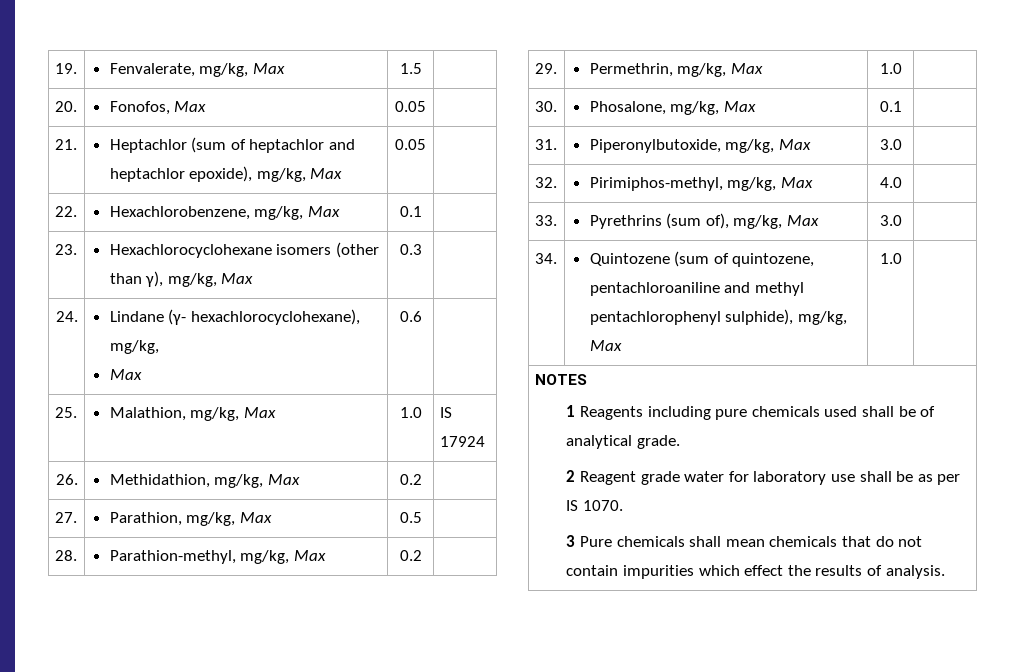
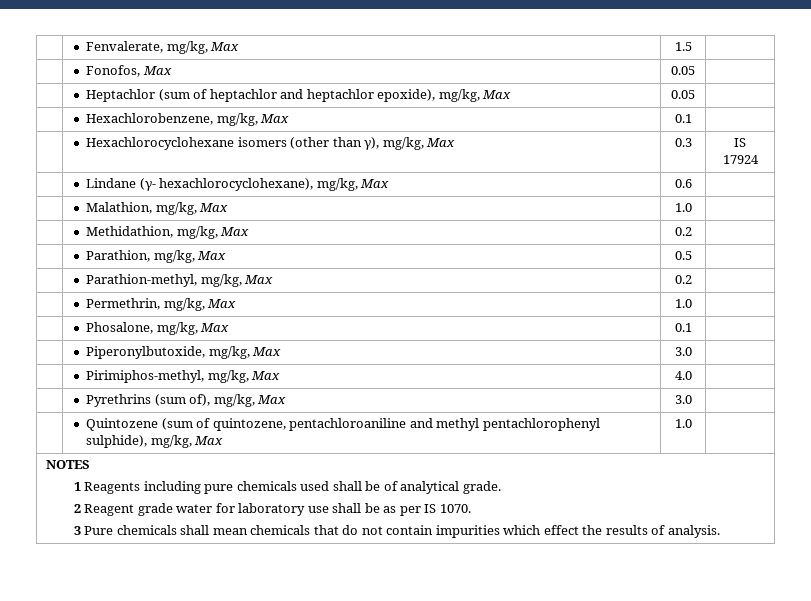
- 19. | Fenvalerate, mg/kg, Max | 1.5 |
+ | Fenvalerate, mg/kg, Max | 1.5 |
- 20. | Fonofos, Max | 0.05 |
+ | Fonofos, Max | 0.05 |
- 21. | Heptachlor (sum of heptachlor and heptachlor epoxide), mg/kg, Max | 0.05 |
+ | Heptachlor (sum of heptachlor and heptachlor epoxide), mg/kg, Max | 0.05 |
- 22. | Hexachlorobenzene, mg/kg, Max | 0.1 |
+ | Hexachlorobenzene, mg/kg, Max | 0.1 |
- 23. | Hexachlorocyclohexane isomers (other than γ), mg/kg, Max | 0.3 |
- 24. | Lindane (γ- hexachlorocyclohexane), mg/kg,
- Max | 0.6 |
+ | Hexachlorocyclohexane isomers (other than γ), mg/kg, Max | 0.3 | IS 17924
+ | Lindane (γ- hexachlorocyclohexane), mg/kg, Max | 0.6 |
- 25. | Malathion, mg/kg, Max | 1.0 | IS 17924
- 26. | Methidathion, mg/kg, Max | 0.2 |
+ | Malathion, mg/kg, Max | 1.0 |
+ | Methidathion, mg/kg, Max | 0.2 |
- 27. | Parathion, mg/kg, Max | 0.5 |
+ | Parathion, mg/kg, Max | 0.5 |
- 28. | Parathion-methyl, mg/kg, Max | 0.2 |
+ | Parathion-methyl, mg/kg, Max | 0.2 |
- 29. | Permethrin, mg/kg, Max | 1.0 |
+ | Permethrin, mg/kg, Max | 1.0 |
- 30. | Phosalone, mg/kg, Max | 0.1 |
+ | Phosalone, mg/kg, Max | 0.1 |
- 31. | Piperonylbutoxide, mg/kg, Max | 3.0 |
+ | Piperonylbutoxide, mg/kg, Max | 3.0 |
- 32. | Pirimiphos-methyl, mg/kg, Max | 4.0 |
+ | Pirimiphos-methyl, mg/kg, Max | 4.0 |
- 33. | Pyrethrins (sum of), mg/kg, Max | 3.0 |
+ | Pyrethrins (sum of), mg/kg, Max | 3.0 |
- 34. | Quintozene (sum of quintozene, pentachloroaniline and methyl pentachlorophenyl sulphide), mg/kg, Max | 1.0 |
+ | Quintozene (sum of quintozene, pentachloroaniline and methyl pentachlorophenyl sulphide), mg/kg, Max | 1.0 |

